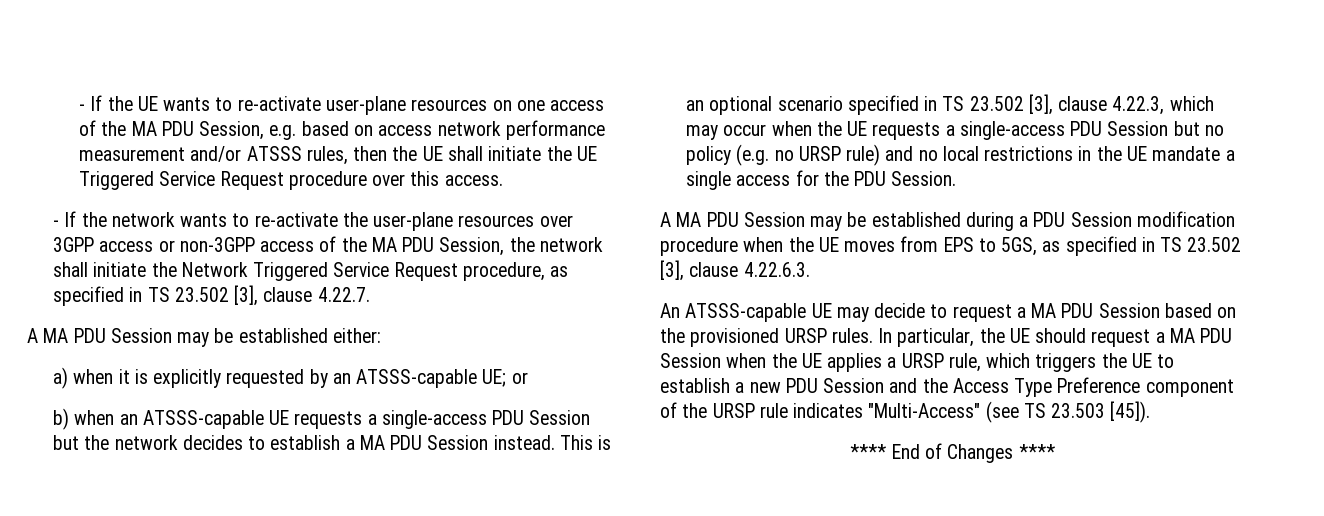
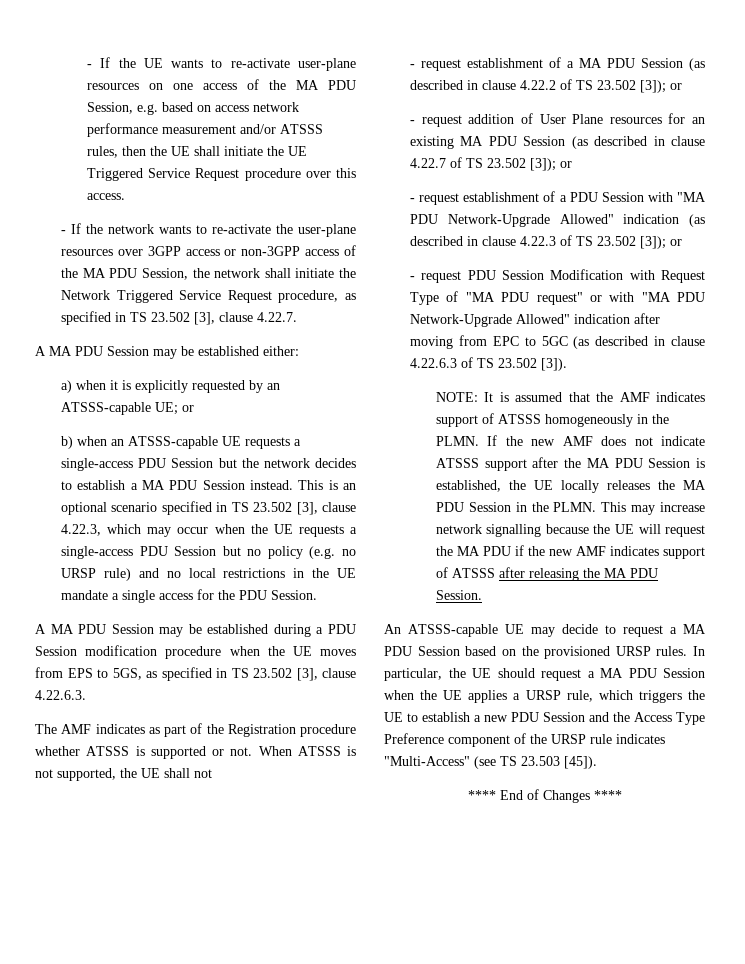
+ The AMF indicates as part of the Registration procedure whether ATSSS is supported or not. When ATSSS is not supported, the UE shall not
+ - request establishment of a MA PDU Session (as described in clause 4.22.2 of TS 23.502 [3]); or
+ - request addition of User Plane resources for an existing MA PDU Session (as described in clause 4.22.7 of TS 23.502 [3]); or
+ - request establishment of a PDU Session with "MA PDU Network-Upgrade Allowed" indication (as described in clause 4.22.3 of TS 23.502 [3]); or
+ - request PDU Session Modification with Request Type of "MA PDU request" or with "MA PDU Network-Upgrade Allowed" indication after moving from EPC to 5GC (as described in clause 4.22.6.3 of TS 23.502 [3]).
+ NOTE: It is assumed that the AMF indicates support of ATSSS homogeneously in the PLMN. If the new AMF does not indicate ATSSS support after the MA PDU Session is established, the UE locally releases the MA PDU Session in the PLMN. This may increase network signalling because the UE will request the MA PDU if the new AMF indicates support of ATSSS after releasing the MA PDU Session.

